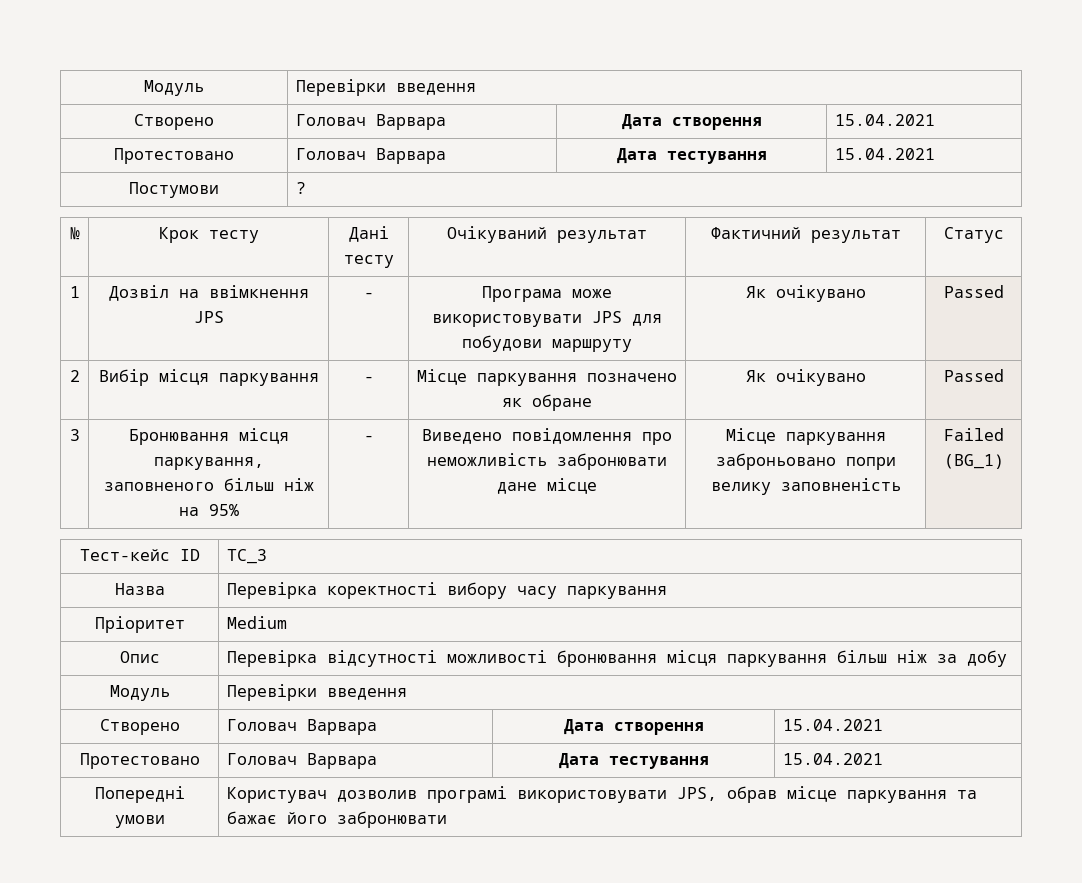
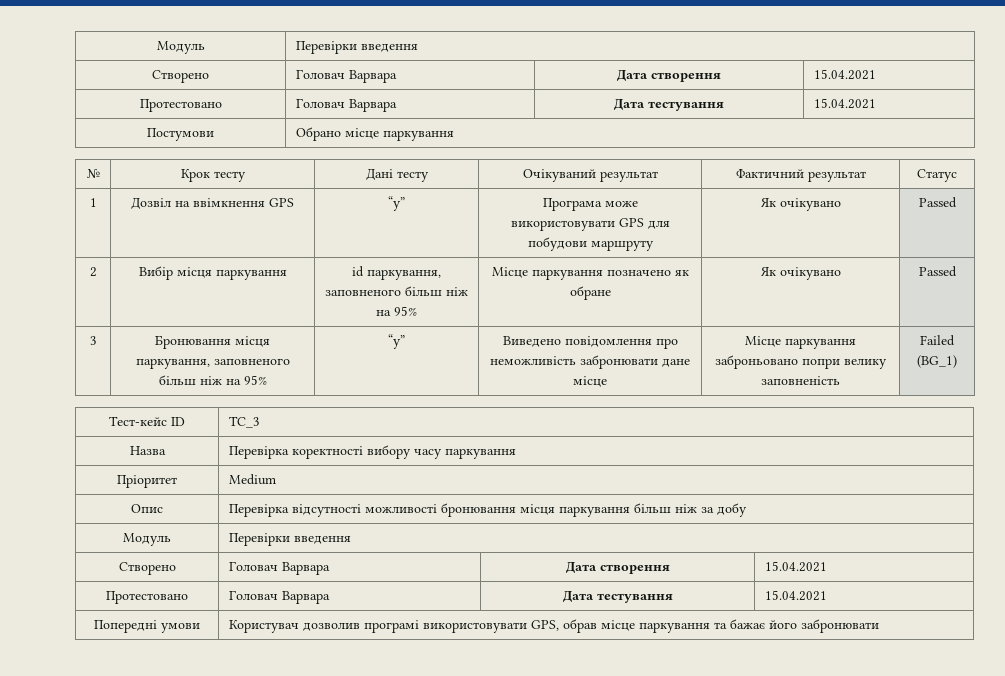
- Постумови | ?
+ Постумови | Обрано місце паркування
- 1 | Дозвіл на ввімкнення JPS | - | Програма може використовувати JPS для побудови маршруту | Як очікувано | Passed
+ 1 | Дозвіл на ввімкнення GPS | “y” | Програма може використовувати GPS для побудови маршруту | Як очікувано | Passed
- 2 | Вибір місця паркування | - | Місце паркування позначено як обране | Як очікувано | Passed
+ 2 | Вибір місця паркування | id паркування, заповненого більш ніж на 95% | Місце паркування позначено як обране | Як очікувано | Passed
- 3 | Бронювання місця паркування, заповненого більш ніж на 95% | - | Виведено повідомлення про неможливість забронювати дане місце | Місце паркування заброньовано попри велику заповненість | Failed (BG_1)
+ 3 | Бронювання місця паркування, заповненого більш ніж на 95% | “y” | Виведено повідомлення про неможливість забронювати дане місце | Місце паркування заброньовано попри велику заповненість | Failed (BG_1)
- Попередні умови | Користувач дозволив програмі використовувати JPS, обрав місце паркування та бажає його забронювати
+ Попередні умови | Користувач дозволив програмі використовувати GPS, обрав місце паркування та бажає його забронювати

